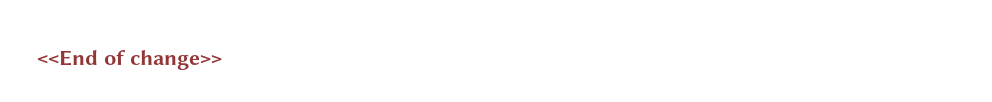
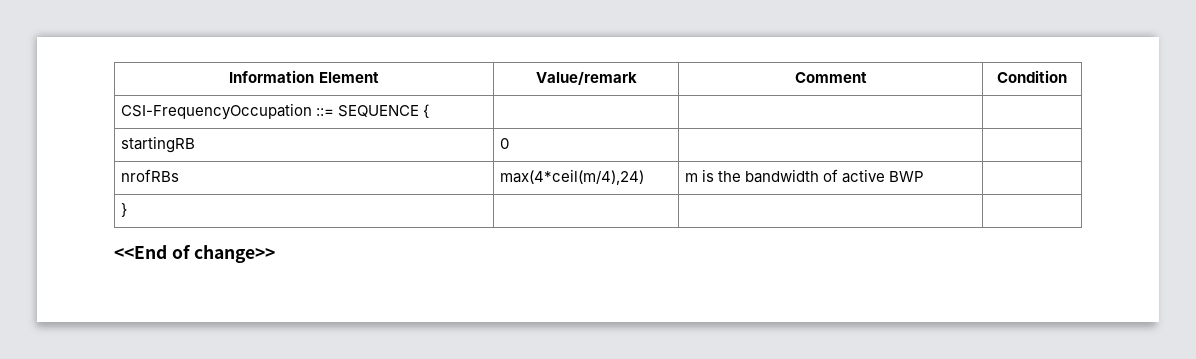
+ Information Element | Value/remark | Comment | Condition
+ CSI-FrequencyOccupation ::= SEQUENCE { | | |
+ startingRB | 0 | |
+ nrofRBs | max(4*ceil(m/4),24) | m is the bandwidth of active BWP |
+ } | | |

